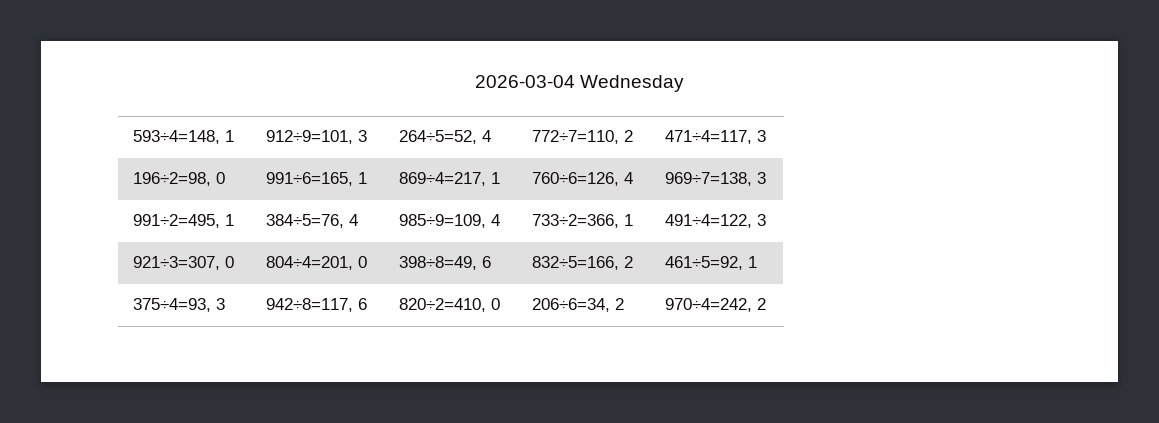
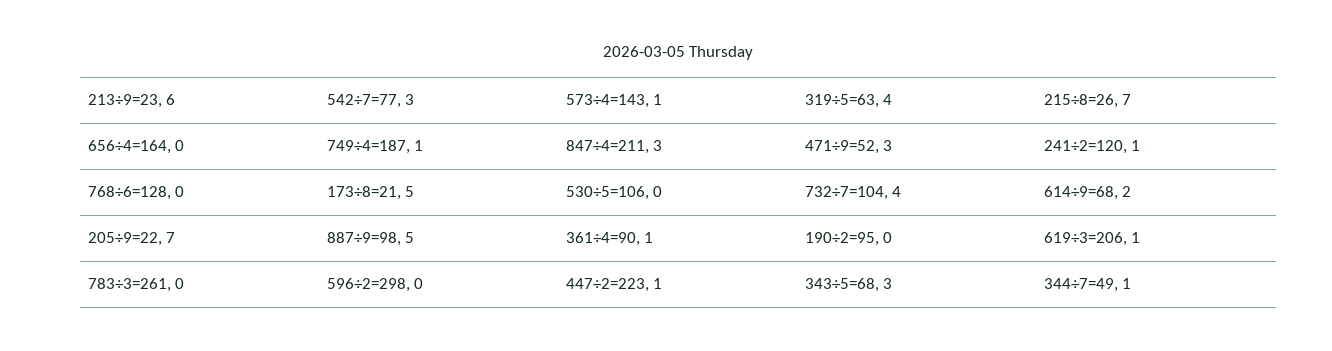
- 2026-03-04 Wednesday
- 593÷4=148, 1 | 912÷9=101, 3 | 264÷5=52, 4 | 772÷7=110, 2 | 471÷4=117, 3
- 196÷2=98, 0 | 991÷6=165, 1 | 869÷4=217, 1 | 760÷6=126, 4 | 969÷7=138, 3
- 991÷2=495, 1 | 384÷5=76, 4 | 985÷9=109, 4 | 733÷2=366, 1 | 491÷4=122, 3
- 921÷3=307, 0 | 804÷4=201, 0 | 398÷8=49, 6 | 832÷5=166, 2 | 461÷5=92, 1
- 375÷4=93, 3 | 942÷8=117, 6 | 820÷2=410, 0 | 206÷6=34, 2 | 970÷4=242, 2
+ 2026-03-05 Thursday
+ 213÷9=23, 6 | 542÷7=77, 3 | 573÷4=143, 1 | 319÷5=63, 4 | 215÷8=26, 7
+ 656÷4=164, 0 | 749÷4=187, 1 | 847÷4=211, 3 | 471÷9=52, 3 | 241÷2=120, 1
+ 768÷6=128, 0 | 173÷8=21, 5 | 530÷5=106, 0 | 732÷7=104, 4 | 614÷9=68, 2
+ 205÷9=22, 7 | 887÷9=98, 5 | 361÷4=90, 1 | 190÷2=95, 0 | 619÷3=206, 1
+ 783÷3=261, 0 | 596÷2=298, 0 | 447÷2=223, 1 | 343÷5=68, 3 | 344÷7=49, 1

